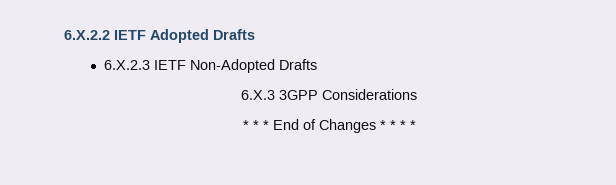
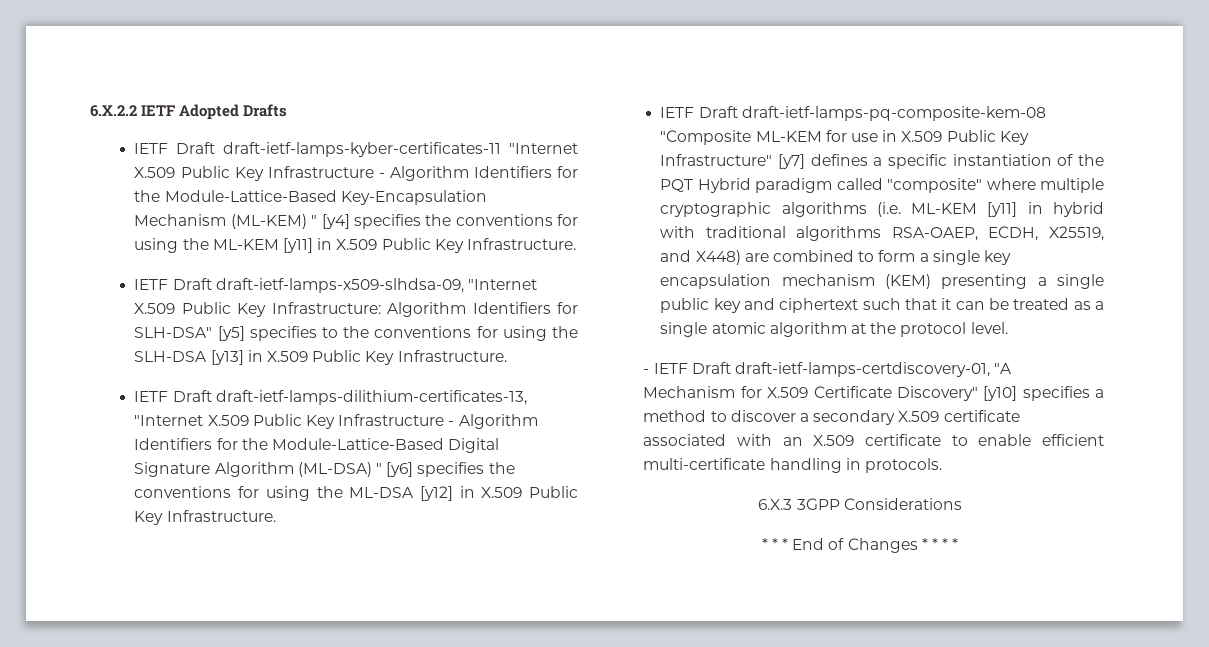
- 6.X.2.3 IETF Non-Adopted Drafts
+ IETF Draft draft-ietf-lamps-kyber-certificates-11 "Internet X.509 Public Key Infrastructure - Algorithm Identifiers for the Module-Lattice-Based Key-Encapsulation Mechanism (ML-KEM) " [y4] specifies the conventions for using the ML-KEM [y11] in X.509 Public Key Infrastructure.
+ IETF Draft draft-ietf-lamps-x509-slhdsa-09, "Internet X.509 Public Key Infrastructure: Algorithm Identifiers for SLH-DSA" [y5] specifies to the conventions for using the SLH-DSA [y13] in X.509 Public Key Infrastructure.
+ IETF Draft draft-ietf-lamps-dilithium-certificates-13, "Internet X.509 Public Key Infrastructure - Algorithm Identifiers for the Module-Lattice-Based Digital Signature Algorithm (ML-DSA) " [y6] specifies the conventions for using the ML-DSA [y12] in X.509 Public Key Infrastructure.
+ IETF Draft draft-ietf-lamps-pq-composite-kem-08 "Composite ML-KEM for use in X.509 Public Key Infrastructure" [y7] defines a specific instantiation of the PQT Hybrid paradigm called "composite" where multiple cryptographic algorithms (i.e. ML-KEM [y11] in hybrid with traditional algorithms RSA-OAEP, ECDH, X25519, and X448) are combined to form a single key encapsulation mechanism (KEM) presenting a single public key and ciphertext such that it can be treated as a single atomic algorithm at the protocol level.
+ - IETF Draft draft-ietf-lamps-certdiscovery-01, "A Mechanism for X.509 Certificate Discovery" [y10] specifies a method to discover a secondary X.509 certificate associated with an X.509 certificate to enable efficient multi-certificate handling in protocols.

